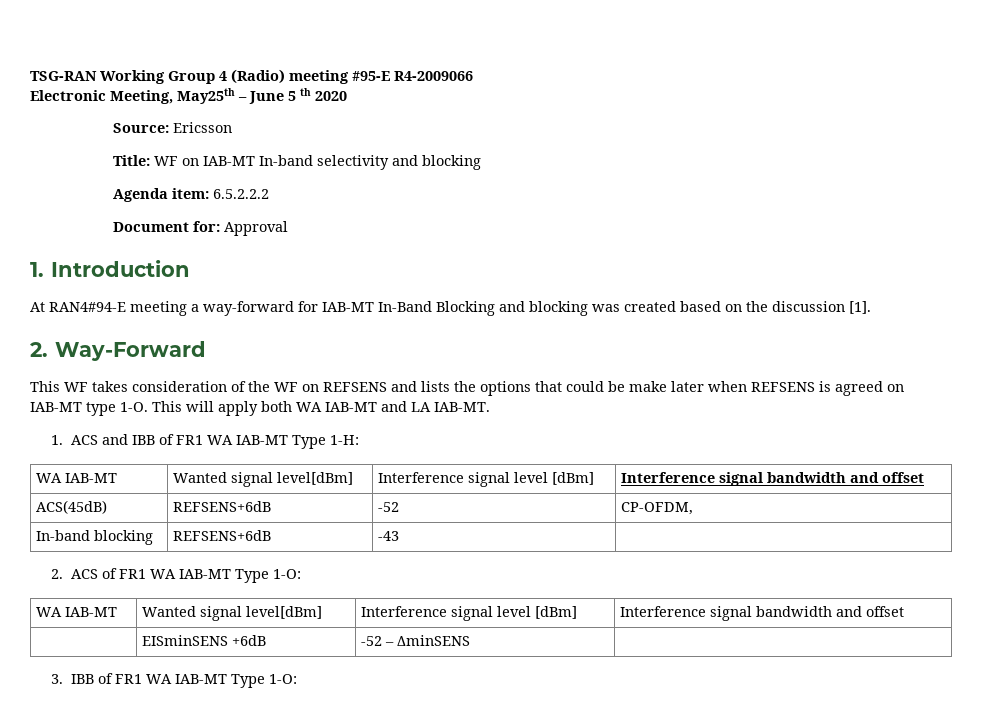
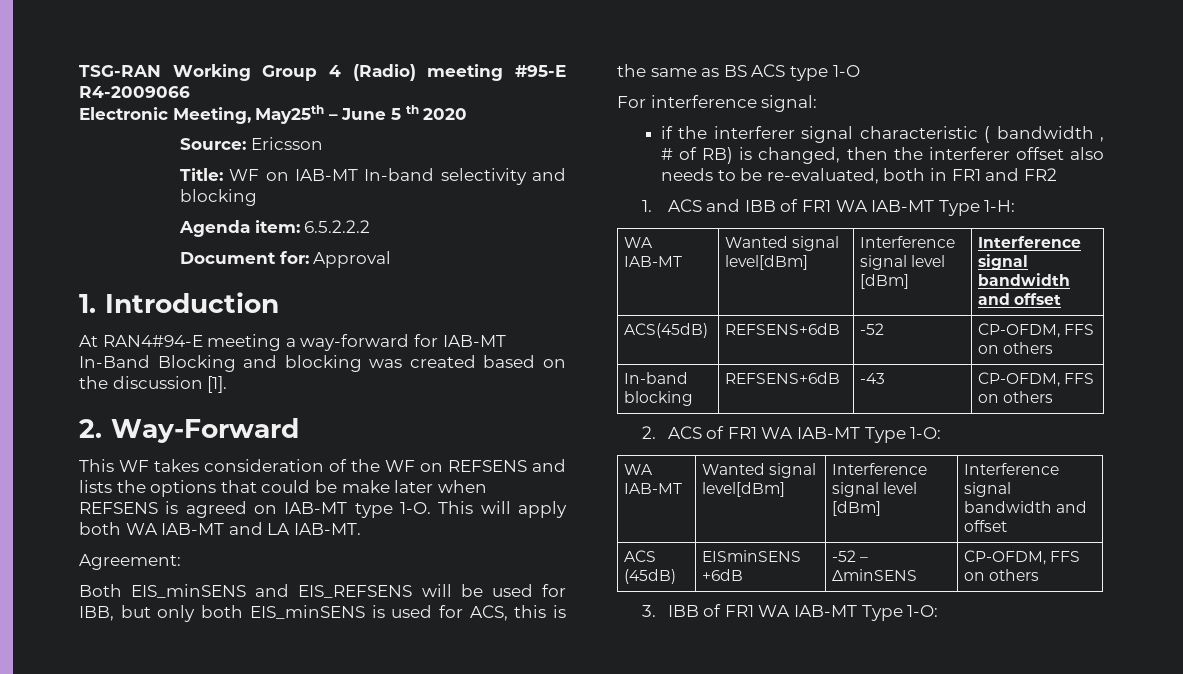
+ Agreement:
+ Both EIS_minSENS and EIS_REFSENS will be used for IBB, but only both EIS_minSENS is used for ACS, this is the same as BS ACS type 1-O
+ For interference signal:
+ if the interferer signal characteristic ( bandwidth , # of RB) is changed, then the interferer offset also needs to be re-evaluated, both in FR1 and FR2
- ACS(45dB) | REFSENS+6dB | -52 | CP-OFDM,
+ ACS(45dB) | REFSENS+6dB | -52 | CP-OFDM, FFS on others
- In-band blocking | REFSENS+6dB | -43 |
+ In-band blocking | REFSENS+6dB | -43 | CP-OFDM, FFS on others
- | EISminSENS +6dB | -52 – ΔminSENS |
+ ACS (45dB) | EISminSENS +6dB | -52 – ΔminSENS | CP-OFDM, FFS on others

